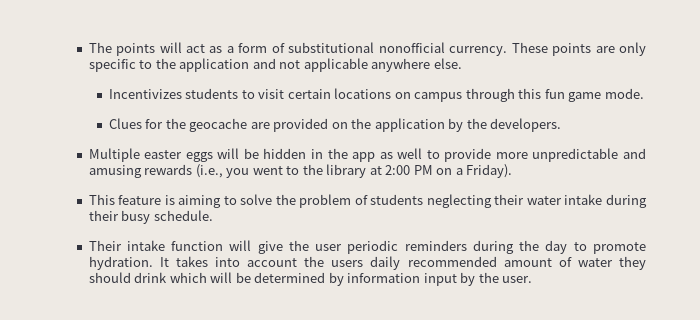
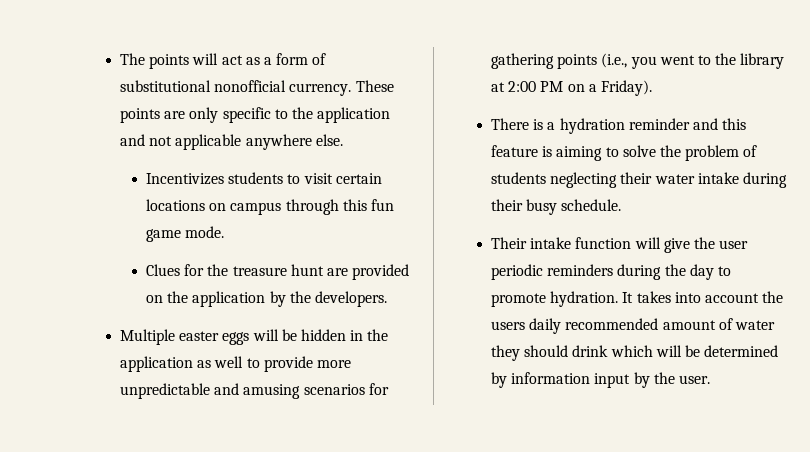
- Clues for the geocache are provided on the application by the developers.
+ Clues for the treasure hunt are provided on the application by the developers.
- Multiple easter eggs will be hidden in the app as well to provide more unpredictable and amusing rewards (i.e., you went to the library at 2:00 PM on a Friday).
+ Multiple easter eggs will be hidden in the application as well to provide more unpredictable and amusing scenarios for gathering points (i.e., you went to the library at 2:00 PM on a Friday).
- This feature is aiming to solve the problem of students neglecting their water intake during their busy schedule.
+ There is a hydration reminder and this feature is aiming to solve the problem of students neglecting their water intake during their busy schedule.

